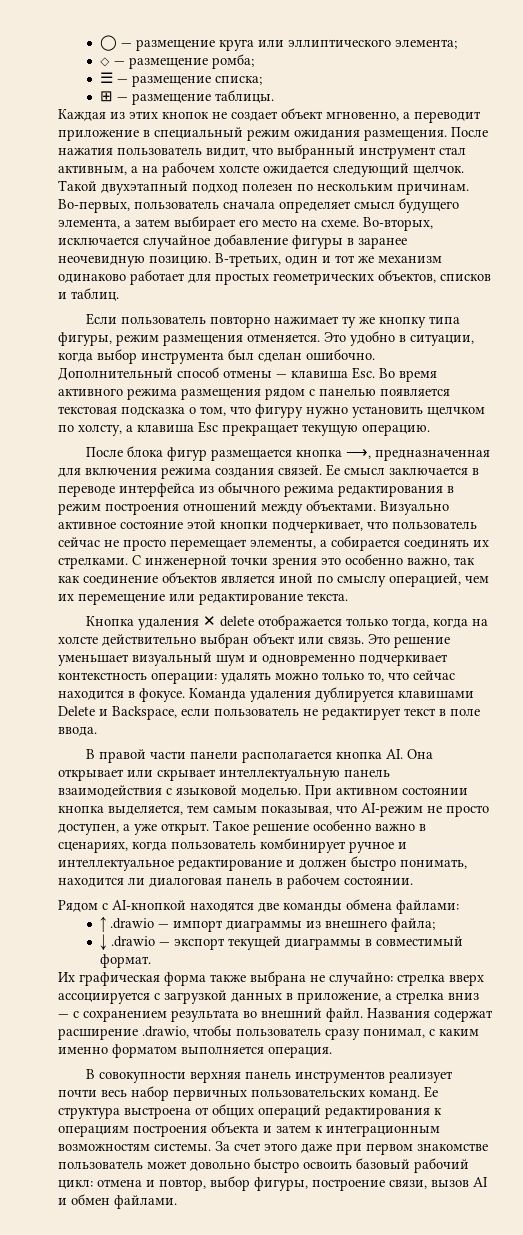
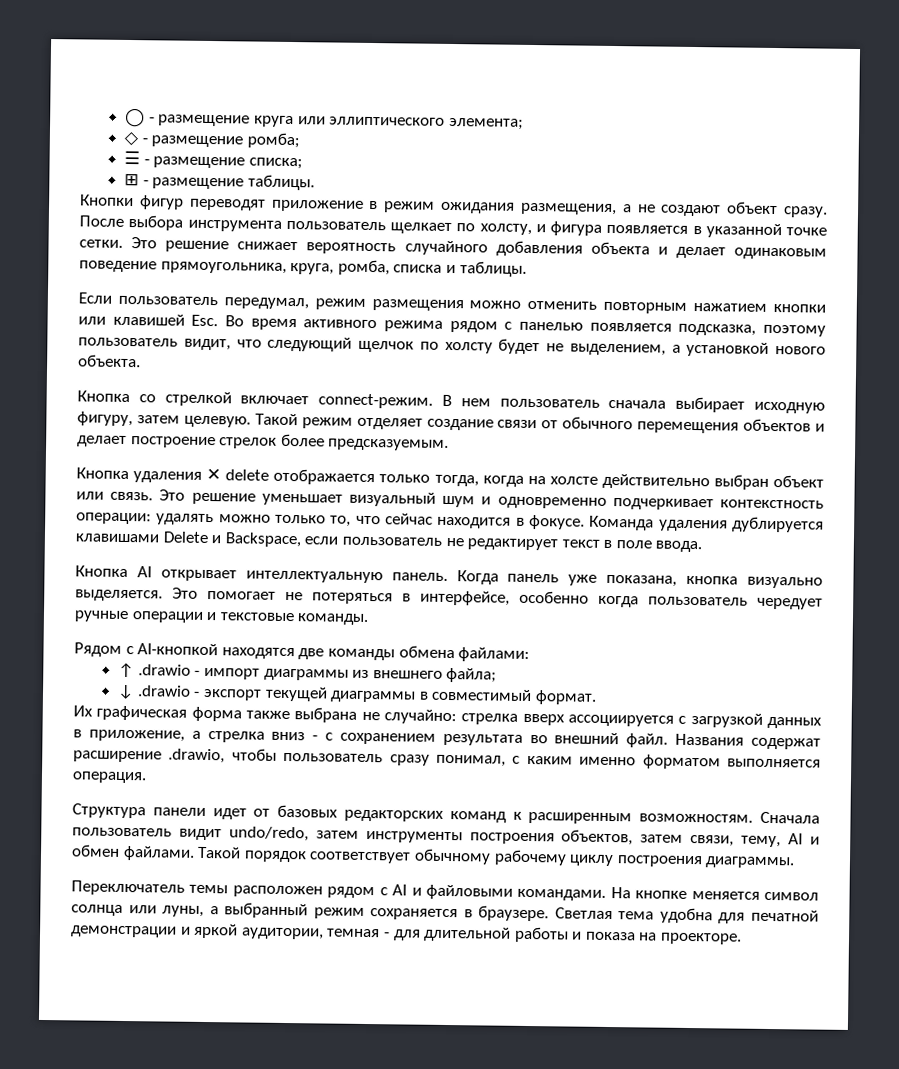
- ◯ — размещение круга или эллиптического элемента;
+ ◯ - размещение круга или эллиптического элемента;
- ◇ — размещение ромба;
+ ◇ - размещение ромба;
- ☰ — размещение списка;
+ ☰ - размещение списка;
- ⊞ — размещение таблицы.
+ ⊞ - размещение таблицы.
- Каждая из этих кнопок не создает объект мгновенно, а переводит приложение в специальный режим ожидания размещения. После нажатия пользователь видит, что выбранный инструмент стал активным, а на рабочем холсте ожидается следующий щелчок. Такой двухэтапный подход полезен по нескольким причинам. Во-первых, пользователь сначала определяет смысл будущего элемента, а затем выбирает его место на схеме. Во-вторых, исключается случайное добавление фигуры в заранее неочевидную позицию. В-третьих, один и тот же механизм одинаково работает для простых геометрических объектов, списков и таблиц.
- Если пользователь повторно нажимает ту же кнопку типа фигуры, режим размещения отменяется. Это удобно в ситуации, когда выбор инструмента был сделан ошибочно. Дополнительный способ отмены — клавиша Esc. Во время активного режима размещения рядом с панелью появляется текстовая подсказка о том, что фигуру нужно установить щелчком по холсту, а клавиша Esc прекращает текущую операцию.
- После блока фигур размещается кнопка ⟶, предназначенная для включения режима создания связей. Ее смысл заключается в переводе интерфейса из обычного режима редактирования в режим построения отношений между объектами. Визуально активное состояние этой кнопки подчеркивает, что пользователь сейчас не просто перемещает элементы, а собирается соединять их стрелками. С инженерной точки зрения это особенно важно, так как соединение объектов является иной по смыслу операцией, чем их перемещение или редактирование текста.
+ Кнопки фигур переводят приложение в режим ожидания размещения, а не создают объект сразу. После выбора инструмента пользователь щелкает по холсту, и фигура появляется в указанной точке сетки. Это решение снижает вероятность случайного добавления объекта и делает одинаковым поведение прямоугольника, круга, ромба, списка и таблицы.
+ Если пользователь передумал, режим размещения можно отменить повторным нажатием кнопки или клавишей Esc. Во время активного режима рядом с панелью появляется подсказка, поэтому пользователь видит, что следующий щелчок по холсту будет не выделением, а установкой нового объекта.
+ Кнопка со стрелкой включает connect-режим. В нем пользователь сначала выбирает исходную фигуру, затем целевую. Такой режим отделяет создание связи от обычного перемещения объектов и делает построение стрелок более предсказуемым.
- В правой части панели располагается кнопка AI. Она открывает или скрывает интеллектуальную панель взаимодействия с языковой моделью. При активном состоянии кнопка выделяется, тем самым показывая, что AI-режим не просто доступен, а уже открыт. Такое решение особенно важно в сценариях, когда пользователь комбинирует ручное и интеллектуальное редактирование и должен быстро понимать, находится ли диалоговая панель в рабочем состоянии.
+ Кнопка AI открывает интеллектуальную панель. Когда панель уже показана, кнопка визуально выделяется. Это помогает не потеряться в интерфейсе, особенно когда пользователь чередует ручные операции и текстовые команды.
- ↑ .drawio — импорт диаграммы из внешнего файла;
+ ↑ .drawio - импорт диаграммы из внешнего файла;
- ↓ .drawio — экспорт текущей диаграммы в совместимый формат.
+ ↓ .drawio - экспорт текущей диаграммы в совместимый формат.
- Их графическая форма также выбрана не случайно: стрелка вверх ассоциируется с загрузкой данных в приложение, а стрелка вниз — с сохранением результата во внешний файл.
+ Их графическая форма также выбрана не случайно: стрелка вверх ассоциируется с загрузкой данных в приложение, а стрелка вниз - с сохранением результата во внешний файл.
- В совокупности верхняя панель инструментов реализует почти весь набор первичных пользовательских команд. Ее структура выстроена от общих операций редактирования к операциям построения объекта и затем к интеграционным возможностям системы. За счет этого даже при первом знакомстве пользователь может довольно быстро освоить базовый рабочий цикл: отмена и повтор, выбор фигуры, построение связи, вызов AI и обмен файлами.
+ Структура панели идет от базовых редакторских команд к расширенным возможностям. Сначала пользователь видит undo/redo, затем инструменты построения объектов, затем связи, тему, AI и обмен файлами. Такой порядок соответствует обычному рабочему циклу построения диаграммы.
+ Переключатель темы расположен рядом с AI и файловыми командами. На кнопке меняется символ солнца или луны, а выбранный режим сохраняется в браузере. Светлая тема удобна для печатной демонстрации и яркой аудитории, темная - для длительной работы и показа на проекторе.

